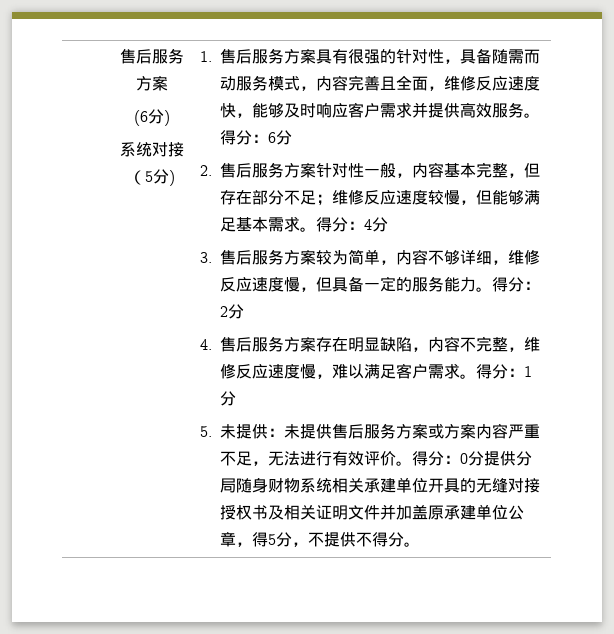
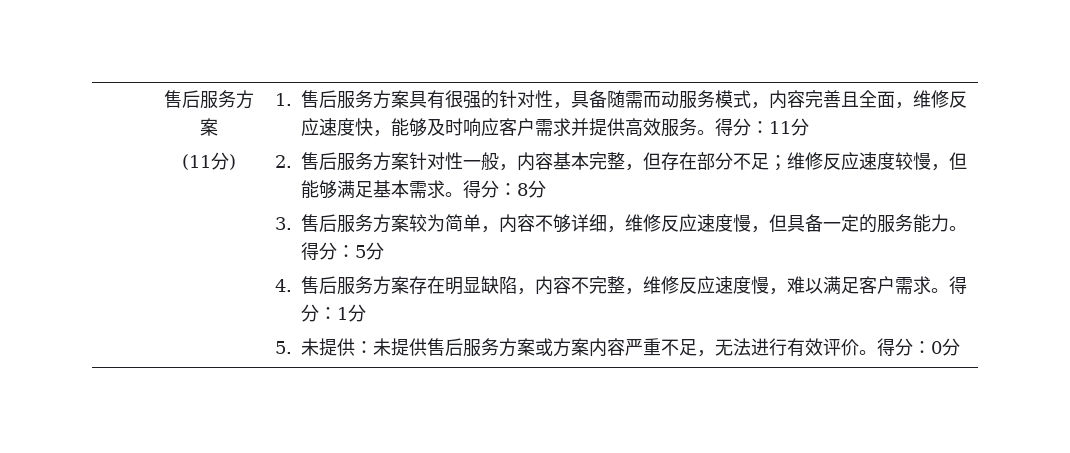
- (6分)
- 系统对接（5分)
+ (11分)
- 得分：6分
+ 得分：11分
- 得分：4分
+ 得分：8分
- 得分：2分
+ 得分：5分
- 得分：0分提供分局随身财物系统相关承建单位开具的无缝对接授权书及相关证明文件并加盖原承建单位公章，得5分，不提供不得分。
+ 得分：0分

